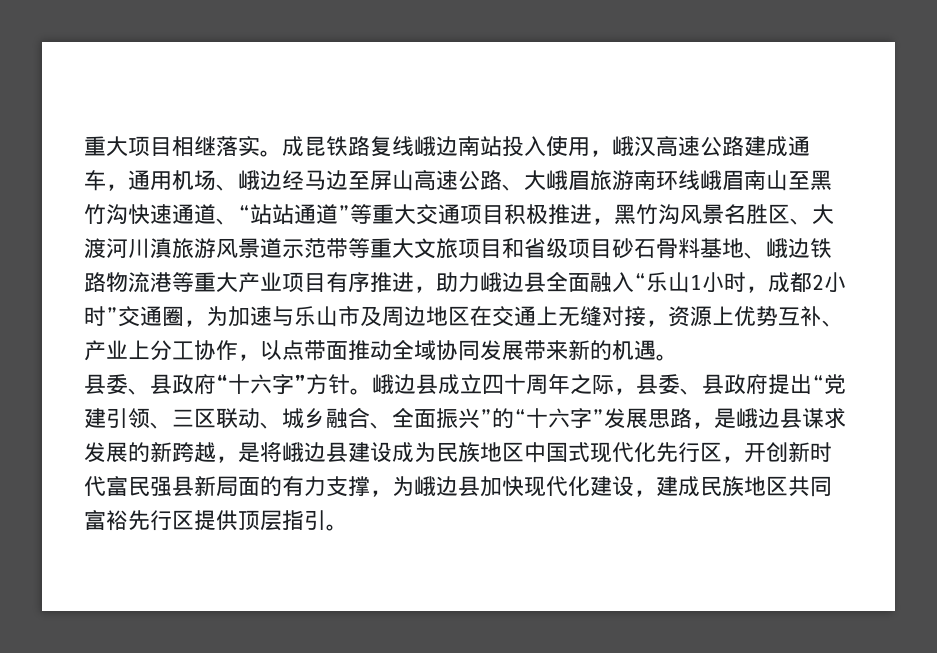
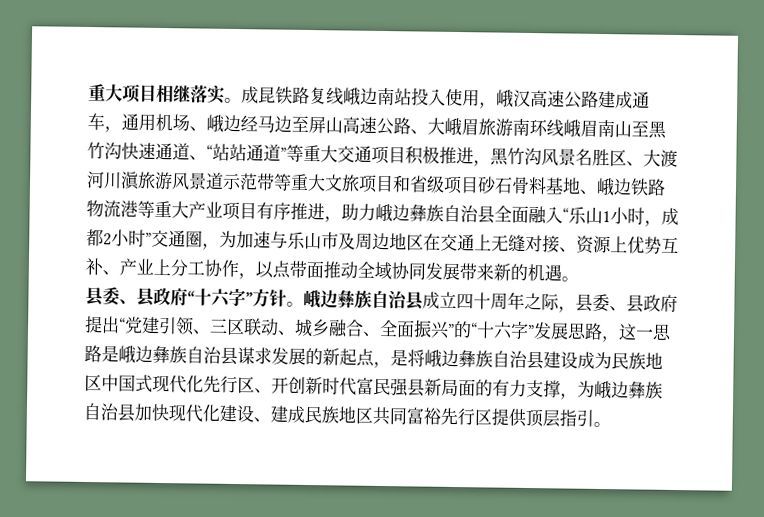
- 成昆铁路复线峨边南站投入使用，峨汉高速公路建成通车，通用机场、峨边经马边至屏山高速公路、大峨眉旅游南环线峨眉南山至黑竹沟快速通道、“站站通道”等重大交通项目积极推进，黑竹沟风景名胜区、大渡河川滇旅游风景道示范带等重大文旅项目和省级项目砂石骨料基地、峨边铁路物流港等重大产业项目有序推进，助力峨边县全面融入“乐山1小时，成都2小时”交通圈，为加速与乐山市及周边地区在交通上无缝对接，资源上优势互补、产业上分工协作，以点带面推动全域协同发展带来新的机遇。
+ 成昆铁路复线峨边南站投入使用，峨汉高速公路建成通车，通用机场、峨边经马边至屏山高速公路、大峨眉旅游南环线峨眉南山至黑竹沟快速通道、“站站通道”等重大交通项目积极推进，黑竹沟风景名胜区、大渡河川滇旅游风景道示范带等重大文旅项目和省级项目砂石骨料基地、峨边铁路物流港等重大产业项目有序推进，助力峨边彝族自治县全面融入“乐山1小时，成都2小时”交通圈，为加速与乐山市及周边地区在交通上无缝对接、资源上优势互补、产业上分工协作，以点带面推动全域协同发展带来新的机遇。
- 峨边县成立四十周年之际，县委、县政府提出“党建引领、三区联动、城乡融合、全面振兴”的“十六字”发展思路，是峨边县谋求发展的新跨越，是将峨边县建设成为民族地区中国式现代化先行区，开创新时代富民强县新局面的有力支撑，为峨边县加快现代化建设，建成民族地区共同富裕先行区提供顶层指引。
+ 峨边彝族自治县成立四十周年之际，县委、县政府提出“党建引领、三区联动、城乡融合、全面振兴”的“十六字”发展思路，这一思路是峨边彝族自治县谋求发展的新起点，是将峨边彝族自治县建设成为民族地区中国式现代化先行区、开创新时代富民强县新局面的有力支撑，为峨边彝族自治县加快现代化建设、建成民族地区共同富裕先行区提供顶层指引。

